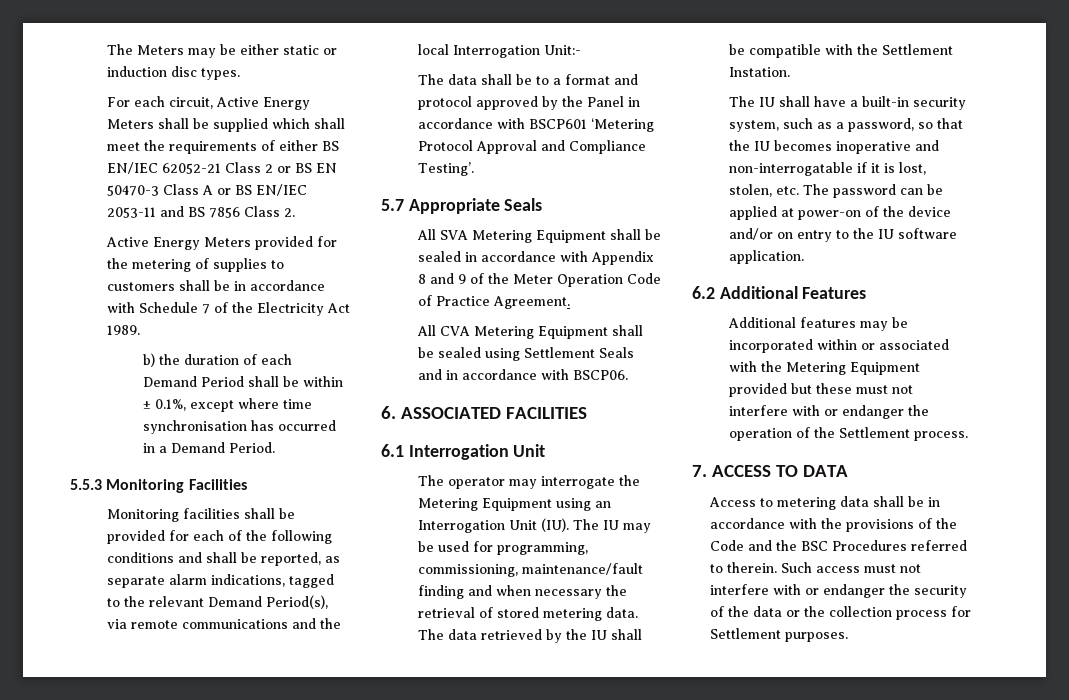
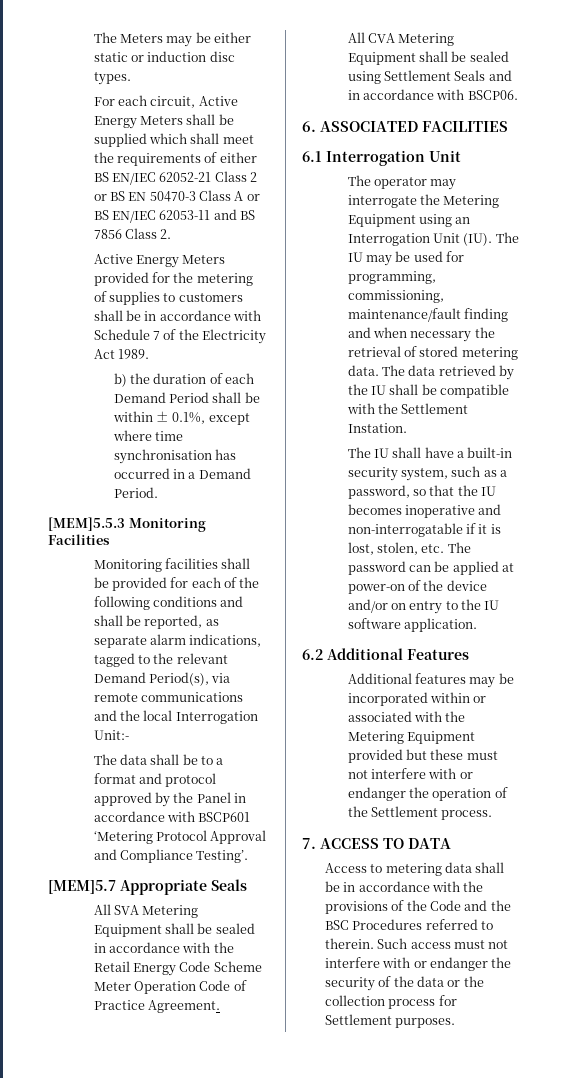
- For each circuit, Active Energy Meters shall be supplied which shall meet the requirements of either BS EN/IEC 62052-21 Class 2 or BS EN 50470-3 Class A or BS EN/IEC 2053-11 and BS 7856 Class 2.
+ For each circuit, Active Energy Meters shall be supplied which shall meet the requirements of either BS EN/IEC 62052-21 Class 2 or BS EN 50470-3 Class A or BS EN/IEC 62053-11 and BS 7856 Class 2.
- 5.5.3 Monitoring Facilities
+ [MEM]5.5.3 Monitoring Facilities
- 5.7 Appropriate Seals
+ [MEM]5.7 Appropriate Seals
- All SVA Metering Equipment shall be sealed in accordance with Appendix 8 and 9 of the Meter Operation Code of Practice Agreement.
+ All SVA Metering Equipment shall be sealed in accordance with the Retail Energy Code Scheme Meter Operation Code of Practice Agreement.

